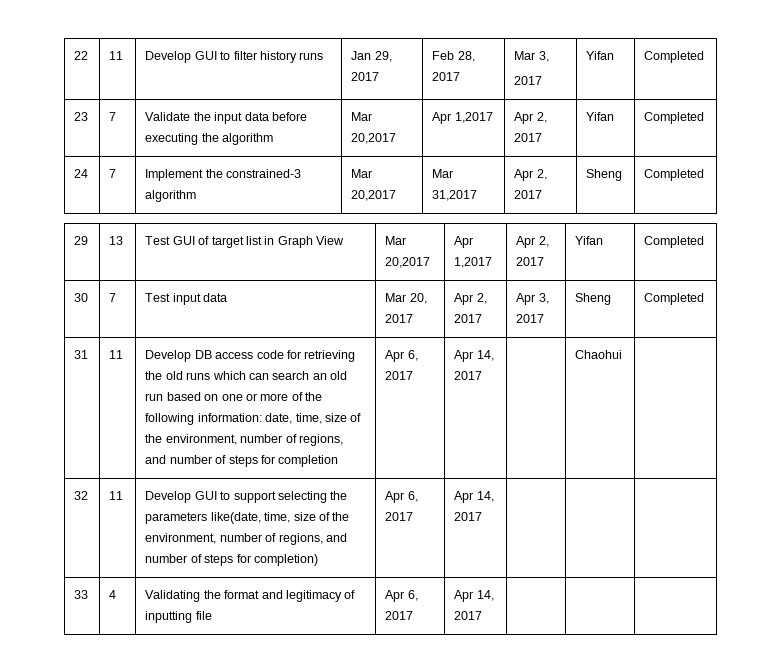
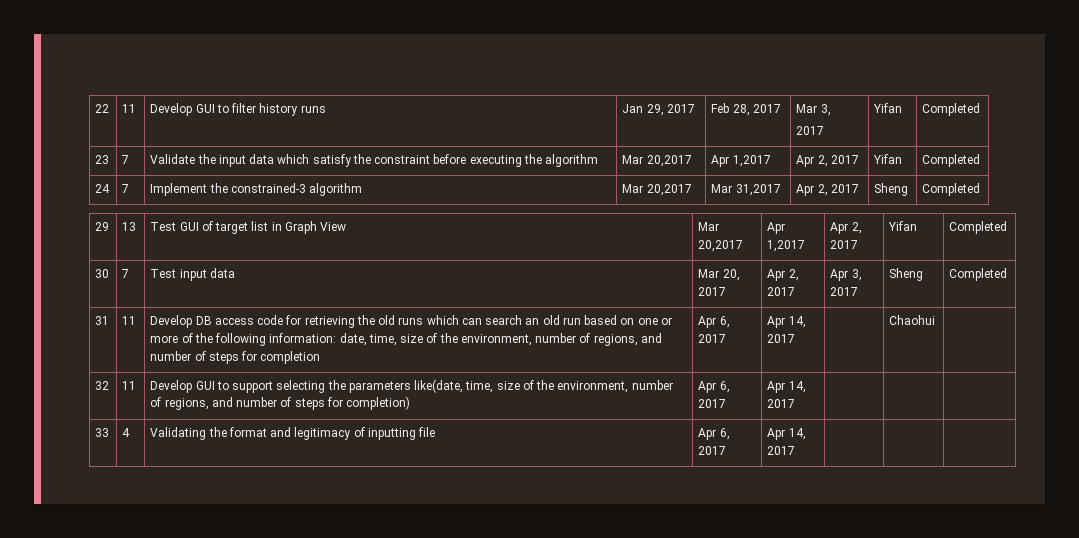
- 23 | 7 | Validate the input data before executing the algorithm | Mar 20,2017 | Apr 1,2017 | Apr 2, 2017 | Yifan | Completed
+ 23 | 7 | Validate the input data which satisfy the constraint before executing the algorithm | Mar 20,2017 | Apr 1,2017 | Apr 2, 2017 | Yifan | Completed

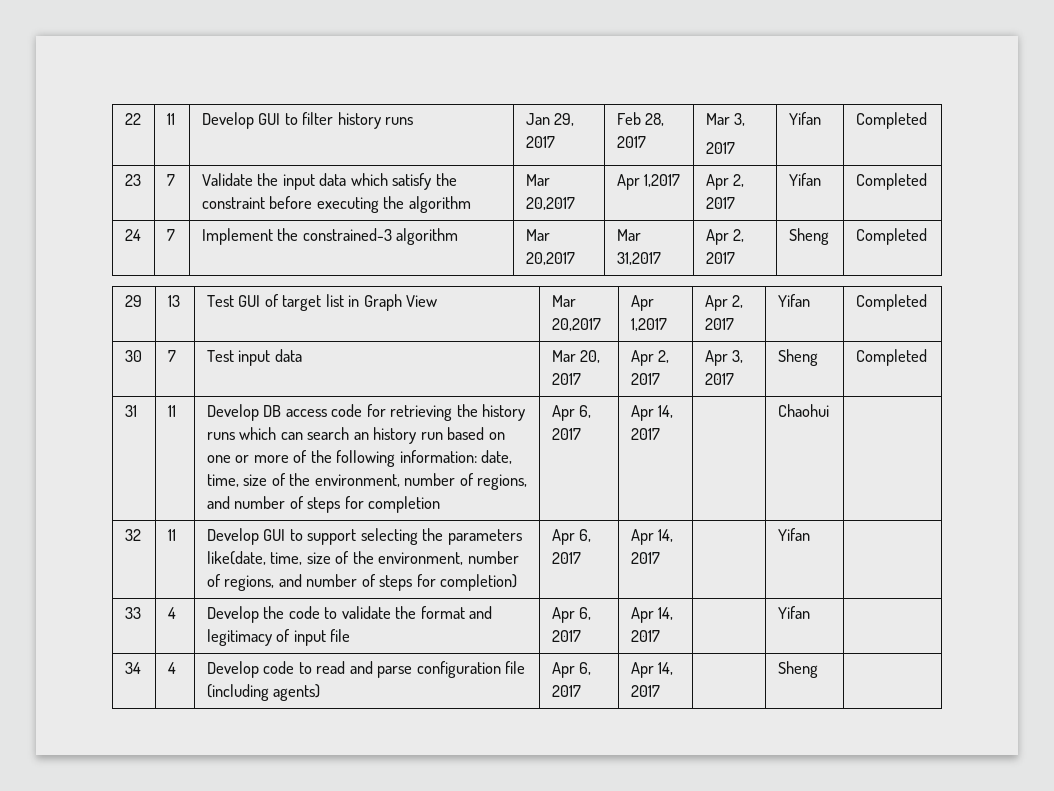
- Develop DB access code for retrieving the old runs which can search an old run based on one or more of the following information: date, time, size of the environment, number of regions, and number of steps for completion
+ Develop DB access code for retrieving the history runs which can search an history run based on one or more of the following information: date, time, size of the environment, number of regions, and number of steps for completion
- 32 | 11 | Develop GUI to support selecting the parameters like(date, time, size of the environment, number of regions, and number of steps for completion) | Apr 6, 2017 | Apr 14, 2017 | | |
+ 32 | 11 | Develop GUI to support selecting the parameters like(date, time, size of the environment, number of regions, and number of steps for completion) | Apr 6, 2017 | Apr 14, 2017 | | Yifan |
- 33 | 4 | Validating the format and legitimacy of inputting file | Apr 6, 2017 | Apr 14, 2017 | | |
+ 33 | 4 | Develop the code to validate the format and legitimacy of input file | Apr 6, 2017 | Apr 14, 2017 | | Yifan |
+ 34 | 4 | Develop code to read and parse configuration file (including agents) | Apr 6, 2017 | Apr 14, 2017 | | Sheng |

